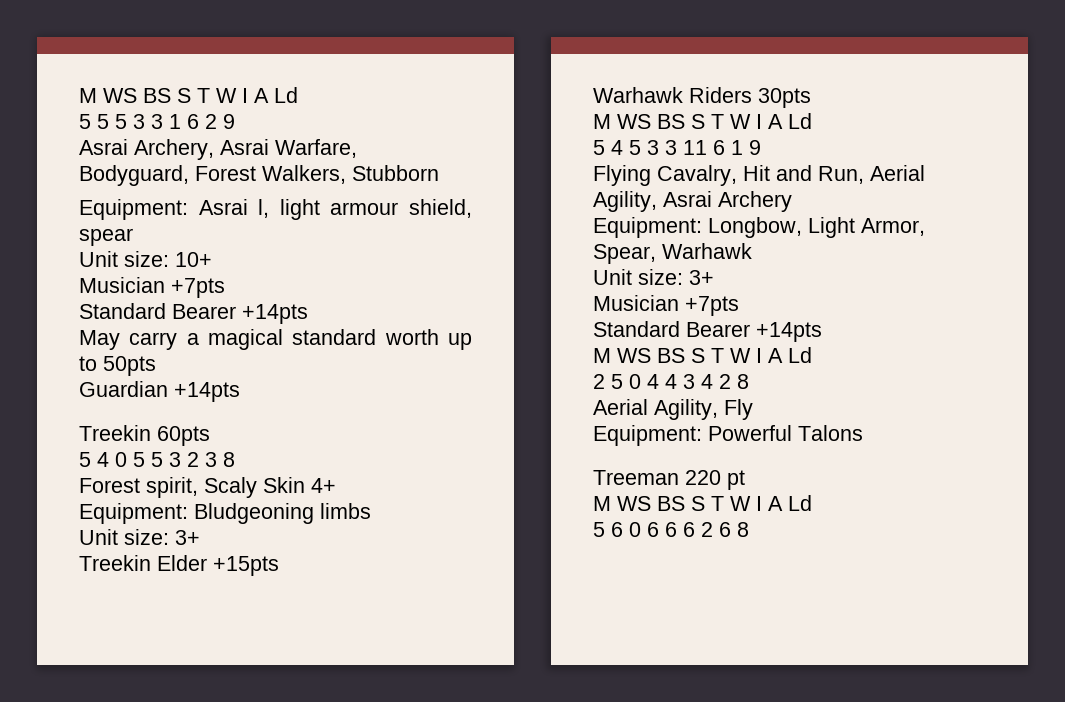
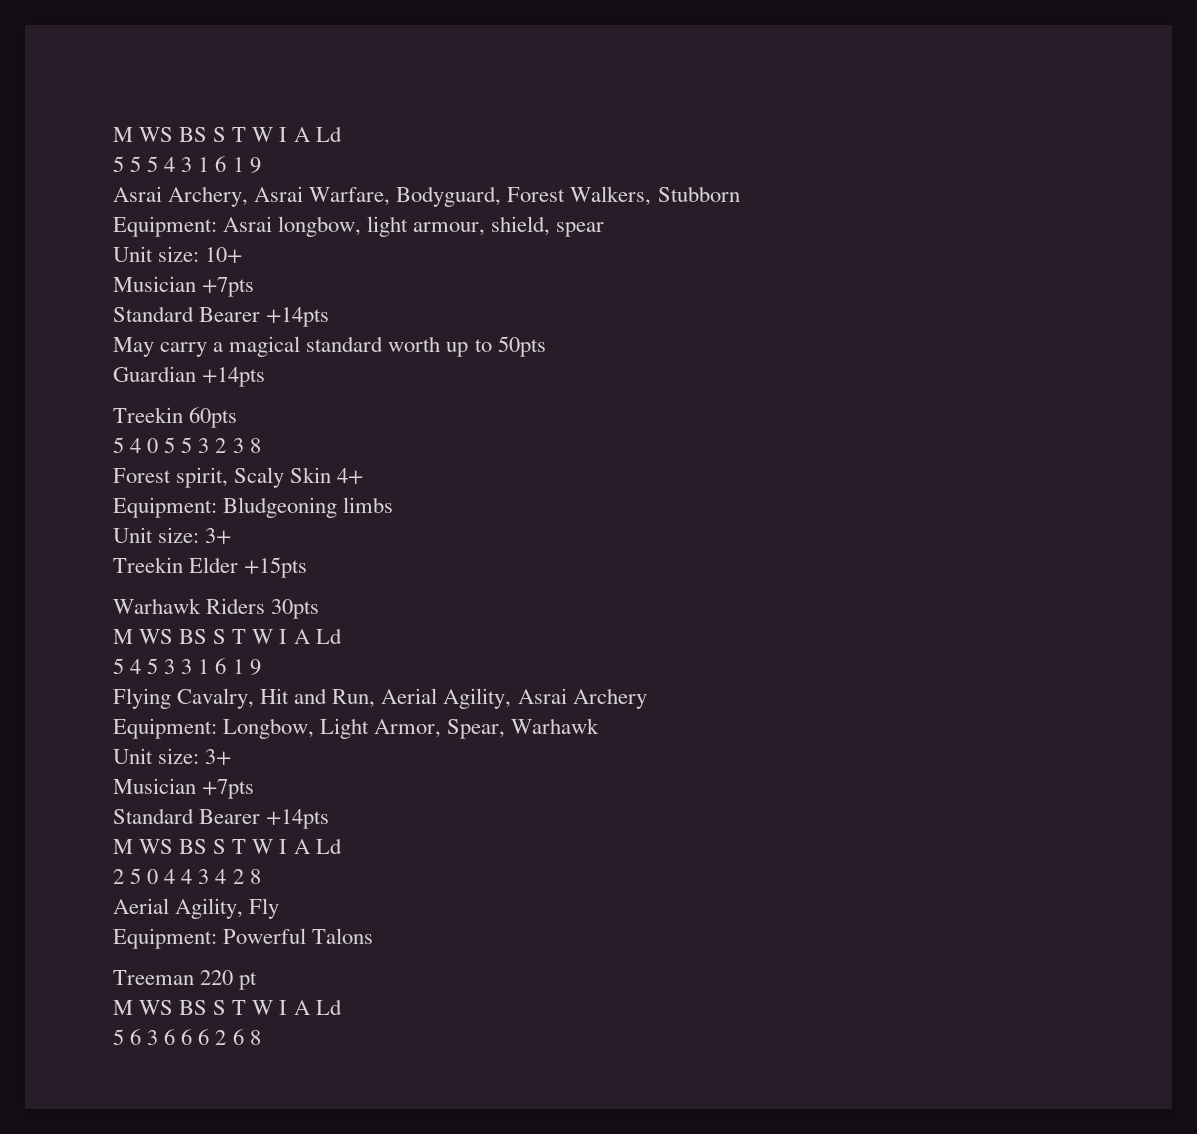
- 5 5 5 3 3 1 6 2 9
+ 5 5 5 4 3 1 6 1 9
- Equipment: Asrai l, light armour shield, spear
+ Equipment: Asrai longbow, light armour, shield, spear
- 5 4 5 3 3 11 6 1 9
+ 5 4 5 3 3 1 6 1 9
- 5 6 0 6 6 6 2 6 8
+ 5 6 3 6 6 6 2 6 8

